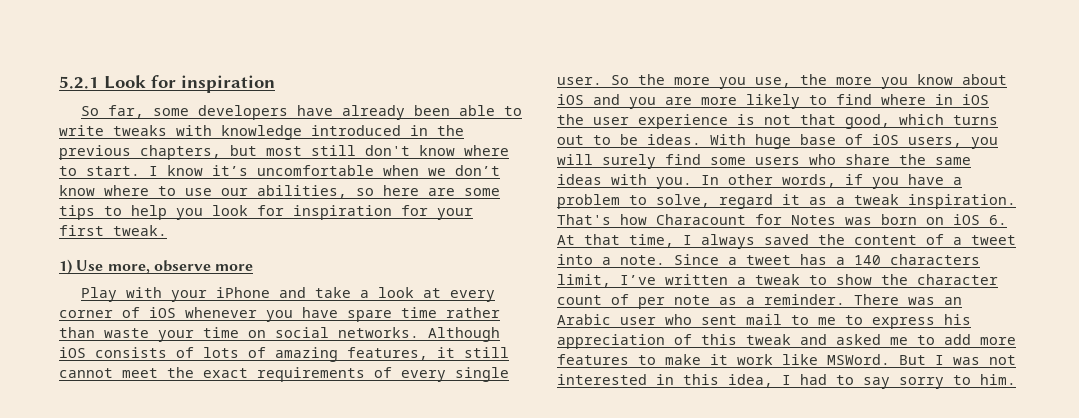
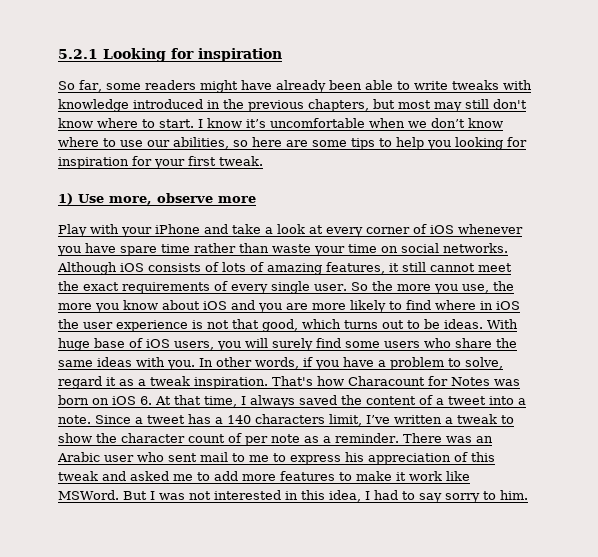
- 5.2.1 Look for inspiration
+ 5.2.1 Looking for inspiration
- So far, some developers have already been able to write tweaks with knowledge introduced in the previous chapters, but most still don't know where to start.
+ So far, some readers might have already been able to write tweaks with knowledge introduced in the previous chapters, but most may still don't know where to start.
- I know it’s uncomfortable when we don’t know where to use our abilities, so here are some tips to help you look for inspiration for your first tweak.
+ I know it’s uncomfortable when we don’t know where to use our abilities, so here are some tips to help you looking for inspiration for your first tweak.

